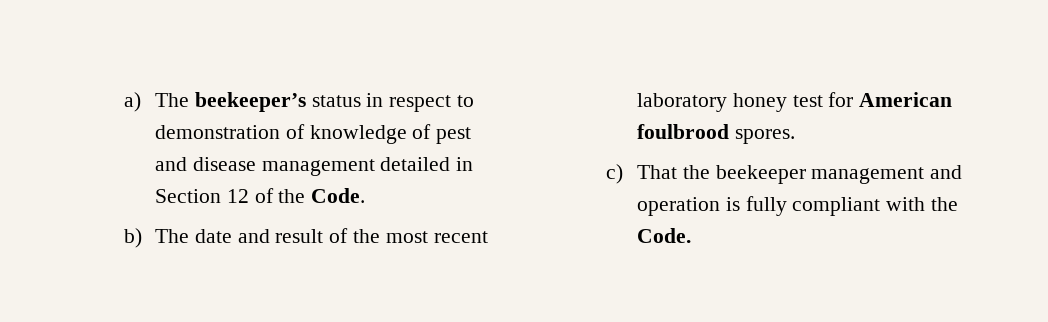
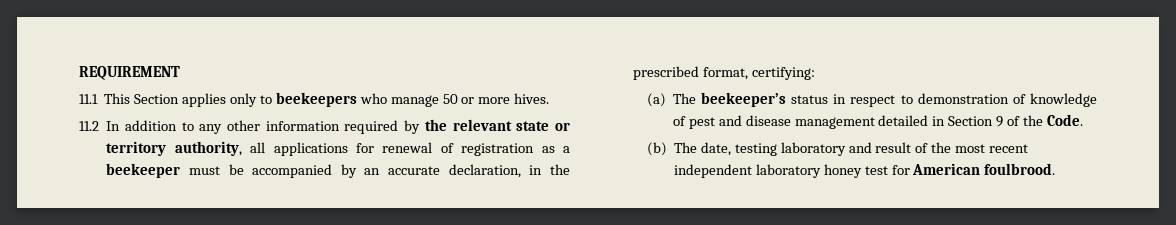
- a) The beekeeper’s status in respect to demonstration of knowledge of pest and disease management detailed in Section 12 of the Code.
+ REQUIREMENT
+ 11.1 This Section applies only to beekeepers who manage 50 or more hives.
+ 11.2 In addition to any other information required by the relevant state or territory authority, all applications for renewal of registration as a beekeeper must be accompanied by an accurate declaration, in the prescribed format, certifying:
+ (a) The beekeeper’s status in respect to demonstration of knowledge of pest and disease management detailed in Section 9 of the Code.
- b) The date and result of the most recent laboratory honey test for American foulbrood spores.
- c) That the beekeeper management and operation is fully compliant with the Code.
+ (b) The date, testing laboratory and result of the most recent independent laboratory honey test for American foulbrood.

